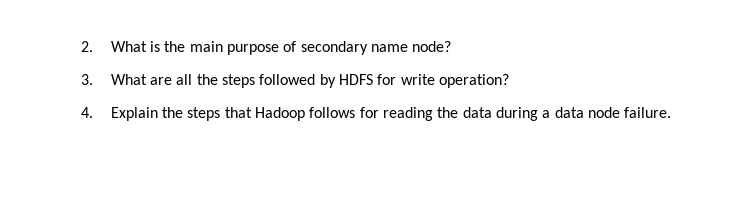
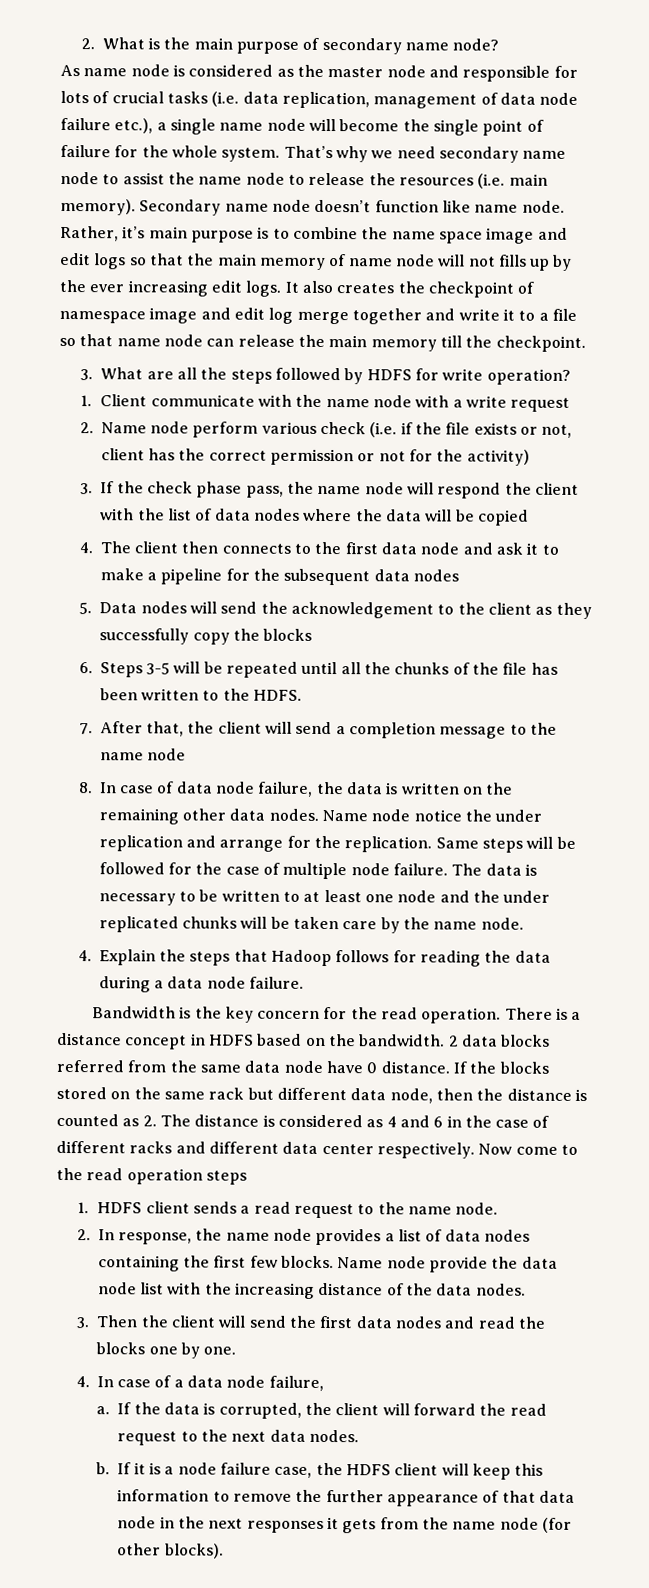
+ As name node is considered as the master node and responsible for lots of crucial tasks (i.e. data replication, management of data node failure etc.), a single name node will become the single point of failure for the whole system. That’s why we need secondary name node to assist the name node to release the resources (i.e. main memory). Secondary name node doesn’t function like name node. Rather, it’s main purpose is to combine the name space image and edit logs so that the main memory of name node will not fills up by the ever increasing edit logs. It also creates the checkpoint of namespace image and edit log merge together and write it to a file so that name node can release the main memory till the checkpoint.
+ 1. Client communicate with the name node with a write request
+ 2. Name node perform various check (i.e. if the file exists or not, client has the correct permission or not for the activity)
+ 3. If the check phase pass, the name node will respond the client with the list of data nodes where the data will be copied
+ 4. The client then connects to the first data node and ask it to make a pipeline for the subsequent data nodes
+ 5. Data nodes will send the acknowledgement to the client as they successfully copy the blocks
+ 6. Steps 3-5 will be repeated until all the chunks of the file has been written to the HDFS.
+ 7. After that, the client will send a completion message to the name node
+ 8. In case of data node failure, the data is written on the remaining other data nodes. Name node notice the under replication and arrange for the replication. Same steps will be followed for the case of multiple node failure. The data is necessary to be written to at least one node and the under replicated chunks will be taken care by the name node.
+ Bandwidth is the key concern for the read operation. There is a distance concept in HDFS based on the bandwidth. 2 data blocks referred from the same data node have 0 distance. If the blocks stored on the same rack but different data node, then the distance is counted as 2. The distance is considered as 4 and 6 in the case of different racks and different data center respectively. Now come to the read operation steps
+ 1. HDFS client sends a read request to the name node.
+ 2. In response, the name node provides a list of data nodes containing the first few blocks. Name node provide the data node list with the increasing distance of the data nodes.
+ 3. Then the client will send the first data nodes and read the blocks one by one.
+ 4. In case of a data node failure,
+ a. If the data is corrupted, the client will forward the read request to the next data nodes.
+ b. If it is a node failure case, the HDFS client will keep this information to remove the further appearance of that data node in the next responses it gets from the name node (for other blocks).

